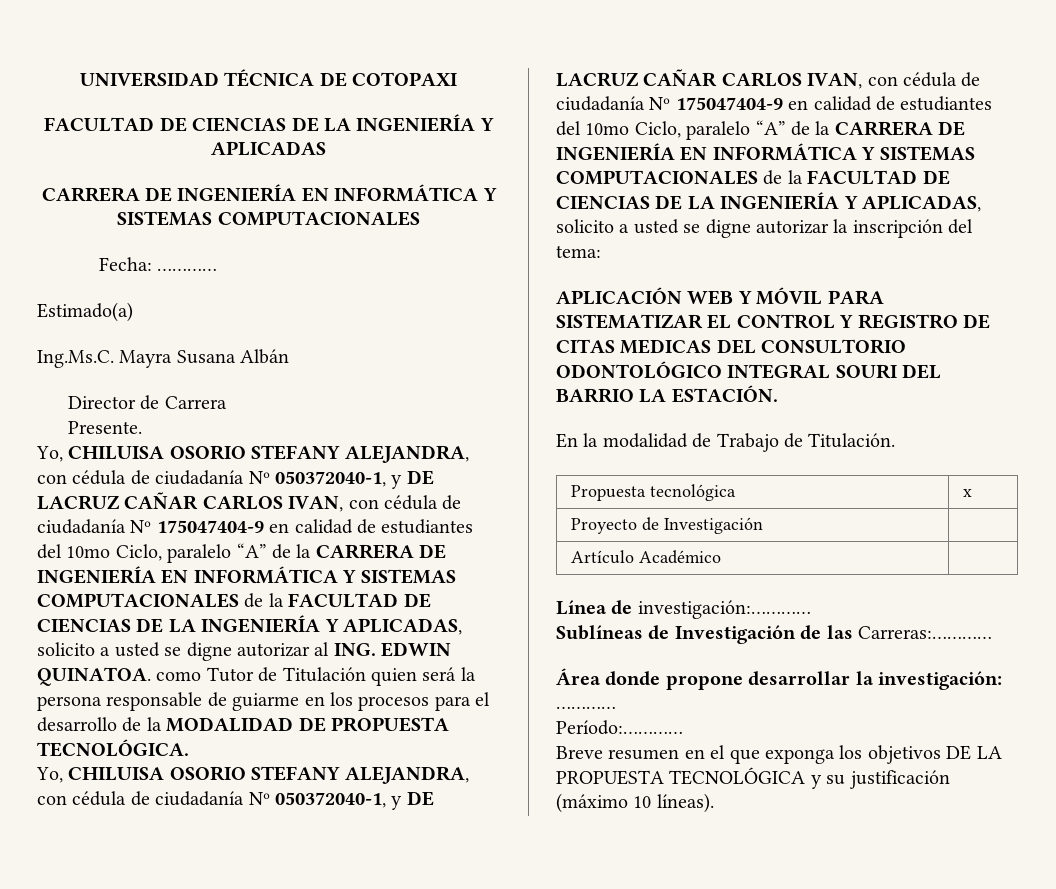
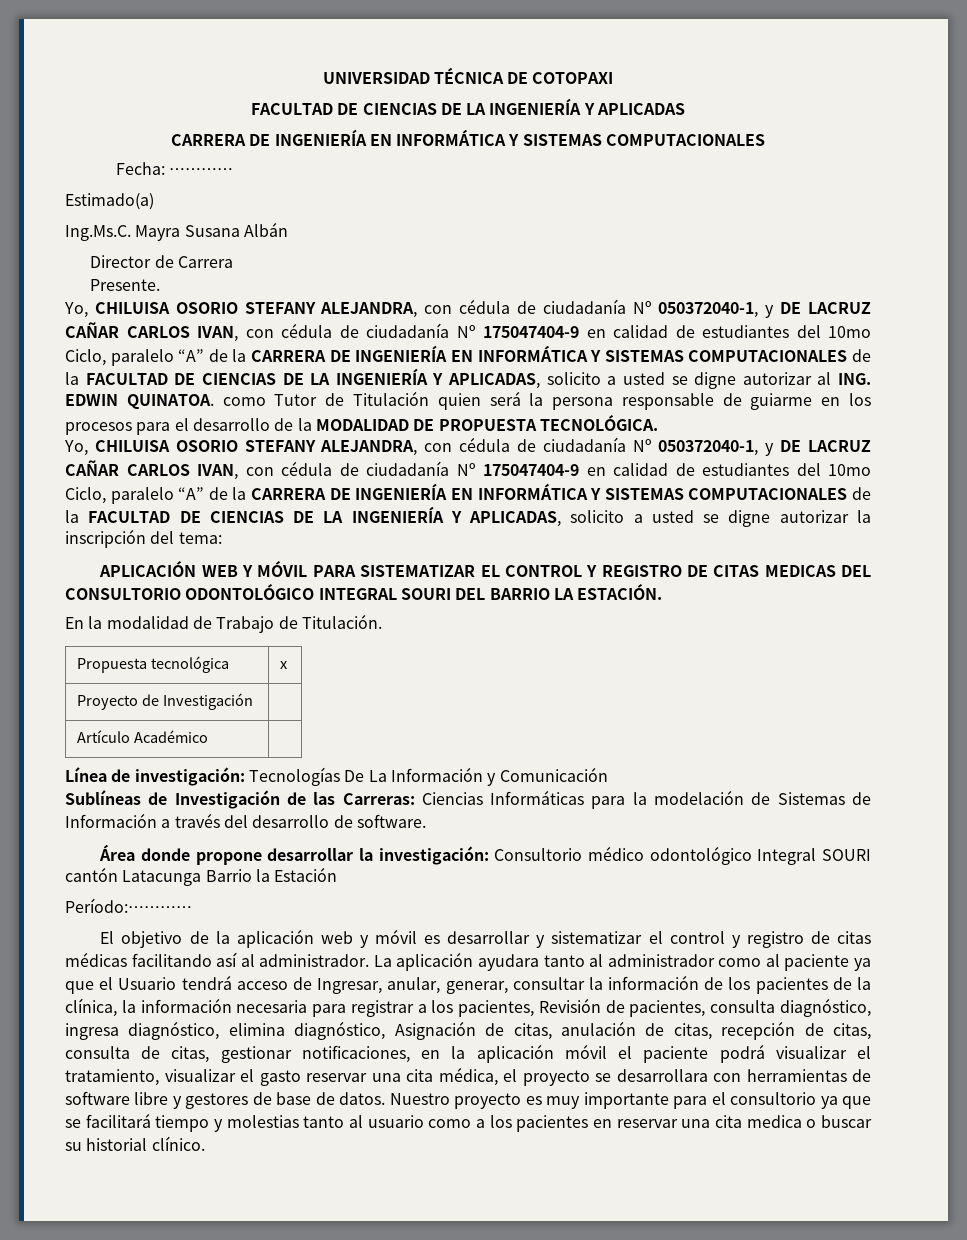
- Línea de investigación:…………
+ Línea de investigación: Tecnologías De La Información y Comunicación
- Sublíneas de Investigación de las Carreras:…………
+ Sublíneas de Investigación de las Carreras: Ciencias Informáticas para la modelación de Sistemas de Información a través del desarrollo de software.
- Área donde propone desarrollar la investigación: …………
+ Área donde propone desarrollar la investigación: Consultorio médico odontológico Integral SOURI cantón Latacunga Barrio la Estación
  Período:…………
- Breve resumen en el que exponga los objetivos DE LA PROPUESTA TECNOLÓGICA y su justificación (máximo 10 líneas).
+ El objetivo de la aplicación web y móvil es desarrollar y sistematizar el control y registro de citas médicas facilitando así al administrador. La aplicación ayudara tanto al administrador como al paciente ya que el Usuario tendrá acceso de Ingresar, anular, generar, consultar la información de los pacientes de la clínica, la información necesaria para registrar a los pacientes, Revisión de pacientes, consulta diagnóstico, ingresa diagnóstico, elimina diagnóstico, Asignación de citas, anulación de citas, recepción de citas, consulta de citas, gestionar notificaciones, en la aplicación móvil el paciente podrá visualizar el tratamiento, visualizar el gasto reservar una cita médica, el proyecto se desarrollara con herramientas de software libre y gestores de base de datos. Nuestro proyecto es muy importante para el consultorio ya que se facilitará tiempo y molestias tanto al usuario como a los pacientes en reservar una cita medica o buscar su historial clínico.

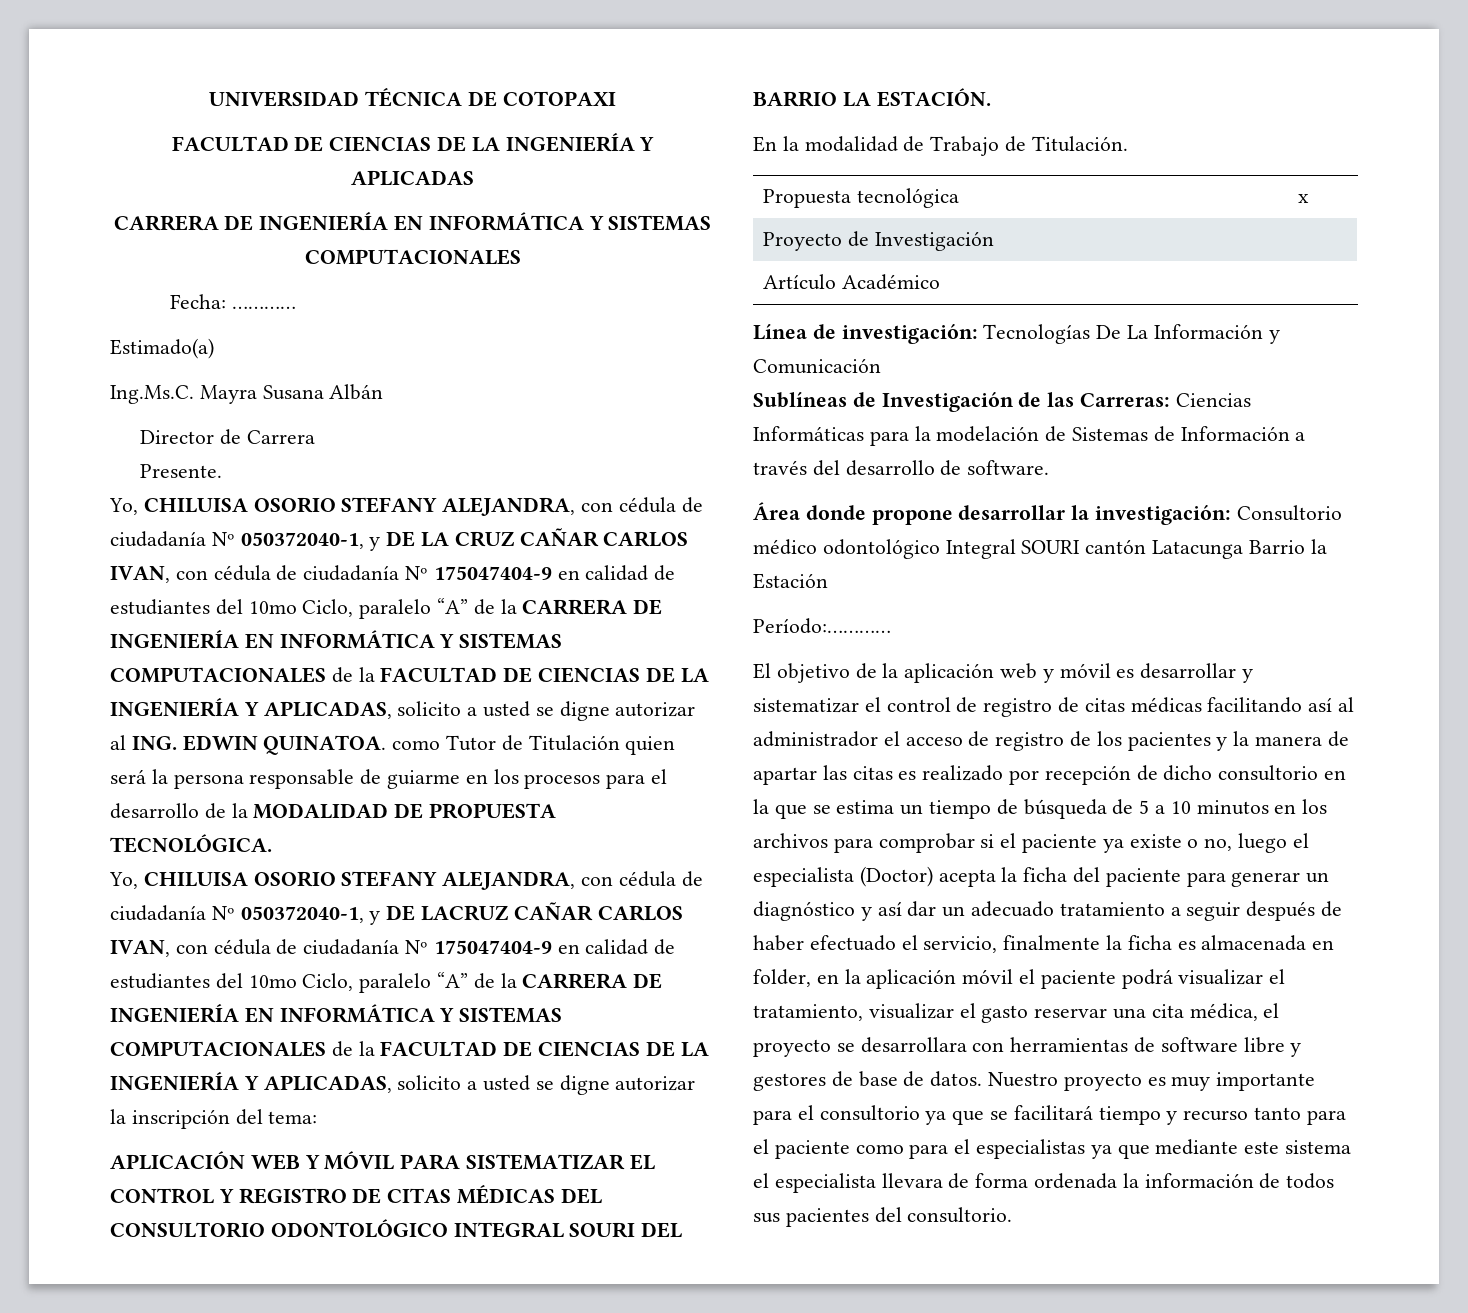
- Yo, CHILUISA OSORIO STEFANY ALEJANDRA, con cédula de ciudadanía Nº 050372040-1, y DE LACRUZ CAÑAR CARLOS IVAN, con cédula de ciudadanía Nº 175047404-9 en calidad de estudiantes del 10mo Ciclo, paralelo “A” de la CARRERA DE INGENIERÍA EN INFORMÁTICA Y SISTEMAS COMPUTACIONALES de la FACULTAD DE CIENCIAS DE LA INGENIERÍA Y APLICADAS, solicito a usted se digne autorizar al ING. EDWIN QUINATOA. como Tutor de Titulación quien será la persona responsable de guiarme en los procesos para el desarrollo de la MODALIDAD DE PROPUESTA TECNOLÓGICA.
+ Yo, CHILUISA OSORIO STEFANY ALEJANDRA, con cédula de ciudadanía Nº 050372040-1, y DE LA CRUZ CAÑAR CARLOS IVAN, con cédula de ciudadanía Nº 175047404-9 en calidad de estudiantes del 10mo Ciclo, paralelo “A” de la CARRERA DE INGENIERÍA EN INFORMÁTICA Y SISTEMAS COMPUTACIONALES de la FACULTAD DE CIENCIAS DE LA INGENIERÍA Y APLICADAS, solicito a usted se digne autorizar al ING. EDWIN QUINATOA. como Tutor de Titulación quien será la persona responsable de guiarme en los procesos para el desarrollo de la MODALIDAD DE PROPUESTA TECNOLÓGICA.
- APLICACIÓN WEB Y MÓVIL PARA SISTEMATIZAR EL CONTROL Y REGISTRO DE CITAS MEDICAS DEL CONSULTORIO ODONTOLÓGICO INTEGRAL SOURI DEL BARRIO LA ESTACIÓN.
+ APLICACIÓN WEB Y MÓVIL PARA SISTEMATIZAR EL CONTROL Y REGISTRO DE CITAS MÉDICAS DEL CONSULTORIO ODONTOLÓGICO INTEGRAL SOURI DEL BARRIO LA ESTACIÓN.
- El objetivo de la aplicación web y móvil es desarrollar y sistematizar el control y registro de citas médicas facilitando así al administrador. La aplicación ayudara tanto al administrador como al paciente ya que el Usuario tendrá acceso de Ingresar, anular, generar, consultar la información de los pacientes de la clínica, la información necesaria para registrar a los pacientes, Revisión de pacientes, consulta diagnóstico, ingresa diagnóstico, elimina diagnóstico, Asignación de citas, anulación de citas, recepción de citas, consulta de citas, gestionar notificaciones, en la aplicación móvil el paciente podrá visualizar el tratamiento, visualizar el gasto reservar una cita médica, el proyecto se desarrollara con herramientas de software libre y gestores de base de datos.
+ El objetivo de la aplicación web y móvil es desarrollar y sistematizar el control de registro de citas médicas facilitando así al administrador el acceso de registro de los pacientes y la manera de apartar las citas es realizado por recepción de dicho consultorio en la que se estima un tiempo de búsqueda de 5 a 10 minutos en los archivos para comprobar si el paciente ya existe o no, luego el especialista (Doctor) acepta la ficha del paciente para generar un diagnóstico y así dar un adecuado tratamiento a seguir después de haber efectuado el servicio, finalmente la ficha es almacenada en folder, en la aplicación móvil el paciente podrá visualizar el tratamiento, visualizar el gasto reservar una cita médica, el proyecto se desarrollara con herramientas de software libre y gestores de base de datos.
- Nuestro proyecto es muy importante para el consultorio ya que se facilitará tiempo y molestias tanto al usuario como a los pacientes en reservar una cita medica o buscar su historial clínico.
+ Nuestro proyecto es muy importante para el consultorio ya que se facilitará tiempo y recurso tanto para el paciente como para el especialistas ya que mediante este sistema el especialista llevara de forma ordenada la información de todos sus pacientes del consultorio.

